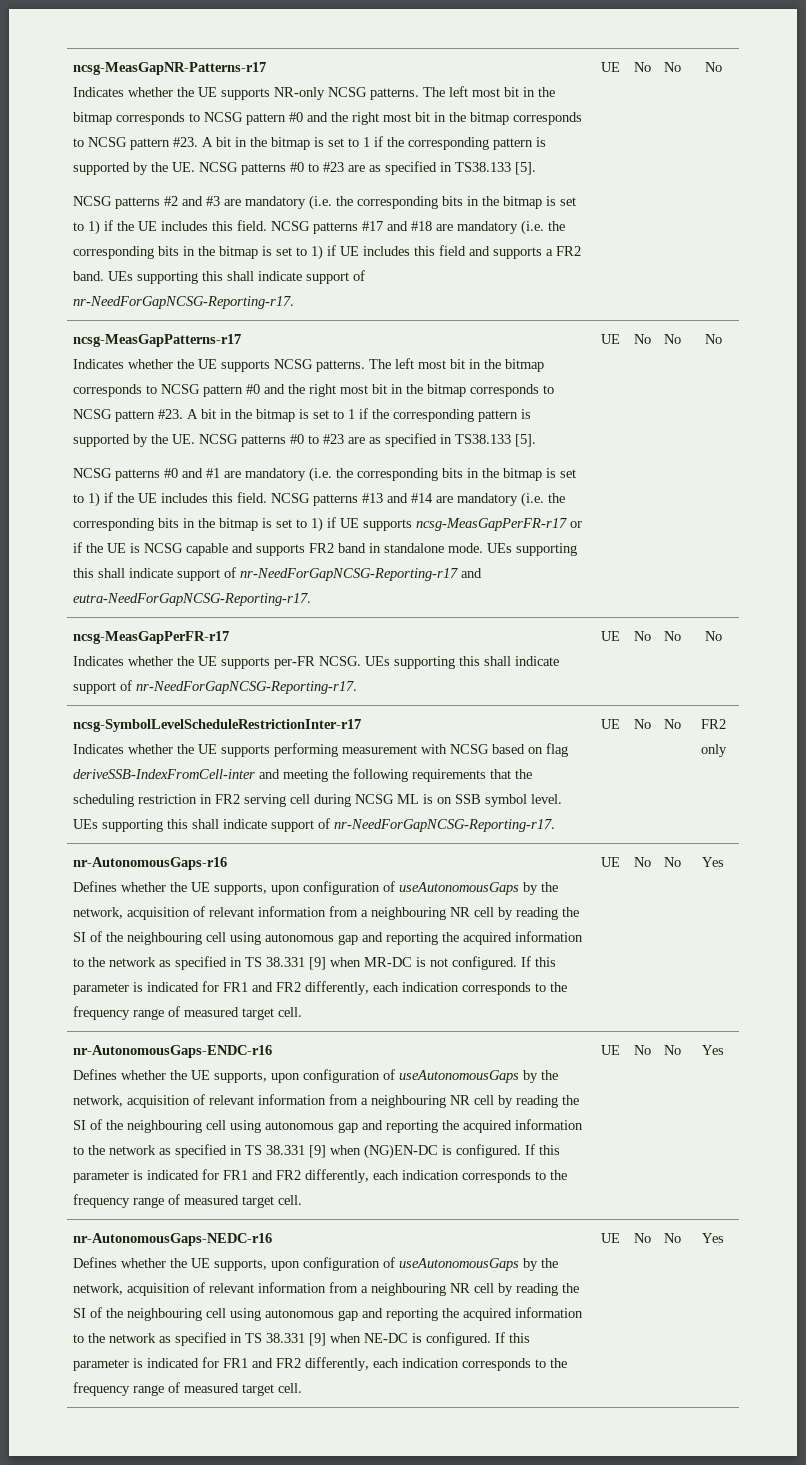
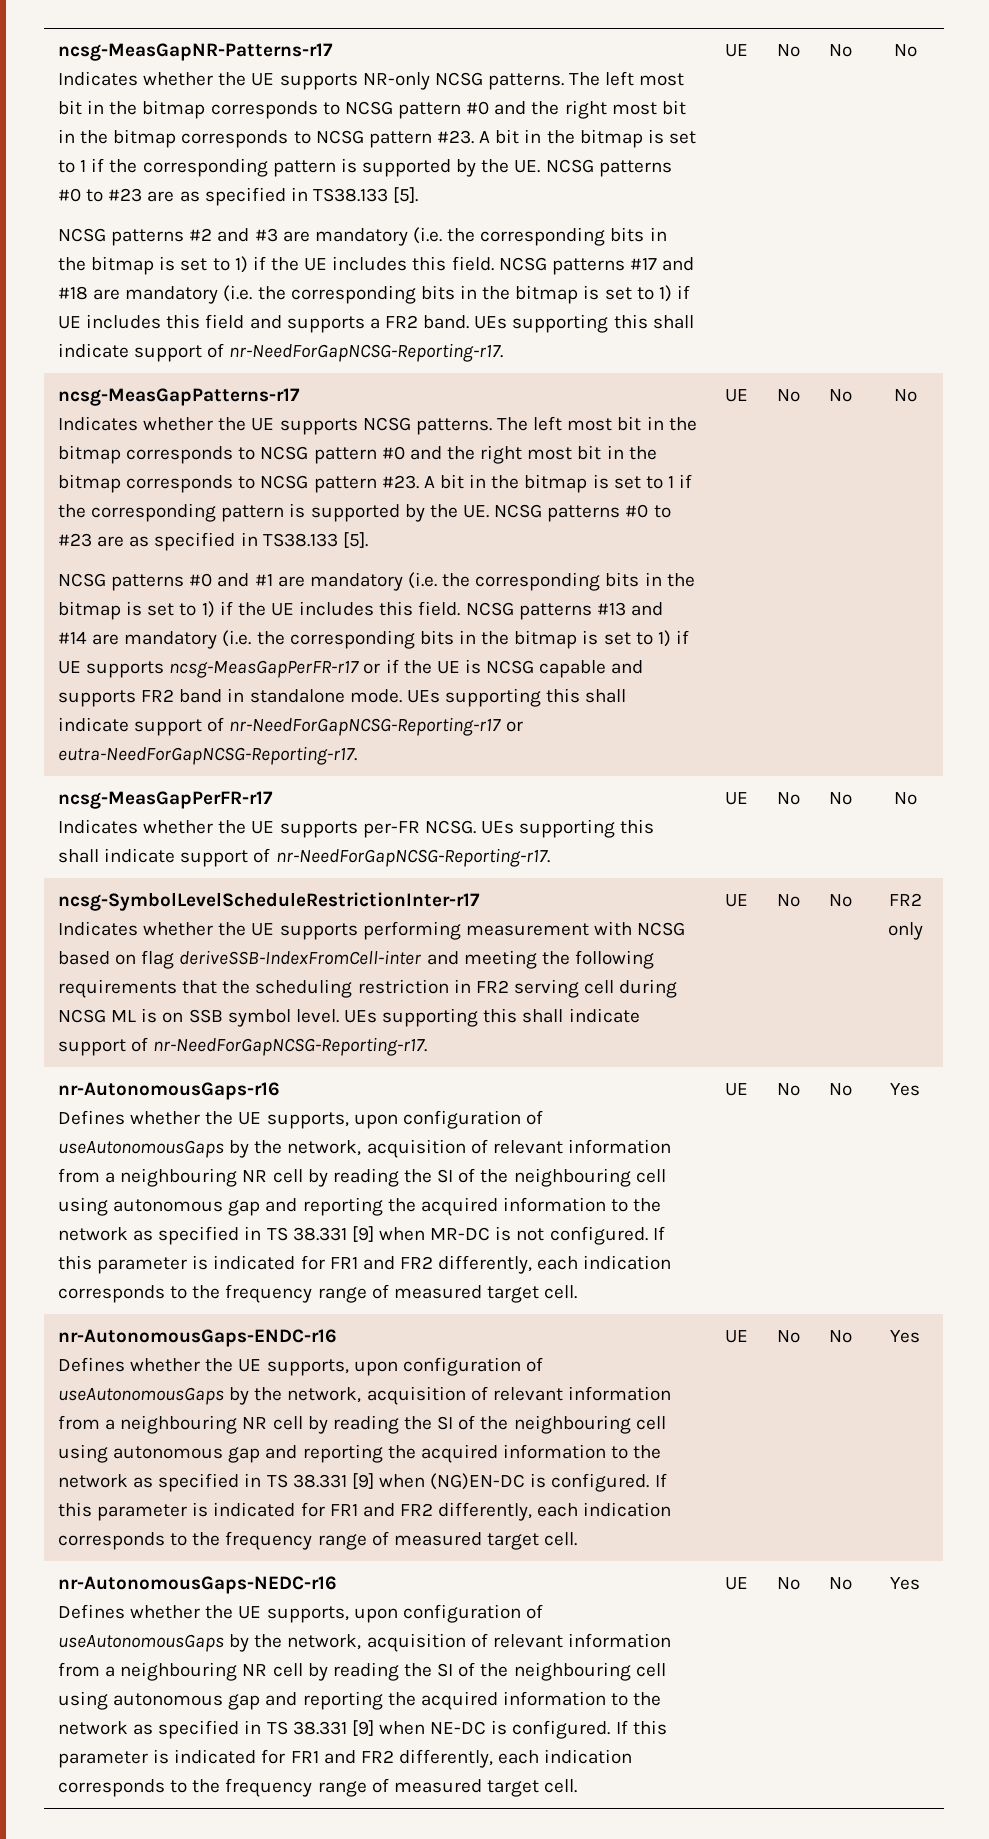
- UEs supporting this shall indicate support of nr-NeedForGapNCSG-Reporting-r17 and eutra-NeedForGapNCSG-Reporting-r17.
+ UEs supporting this shall indicate support of nr-NeedForGapNCSG-Reporting-r17 or eutra-NeedForGapNCSG-Reporting-r17.

